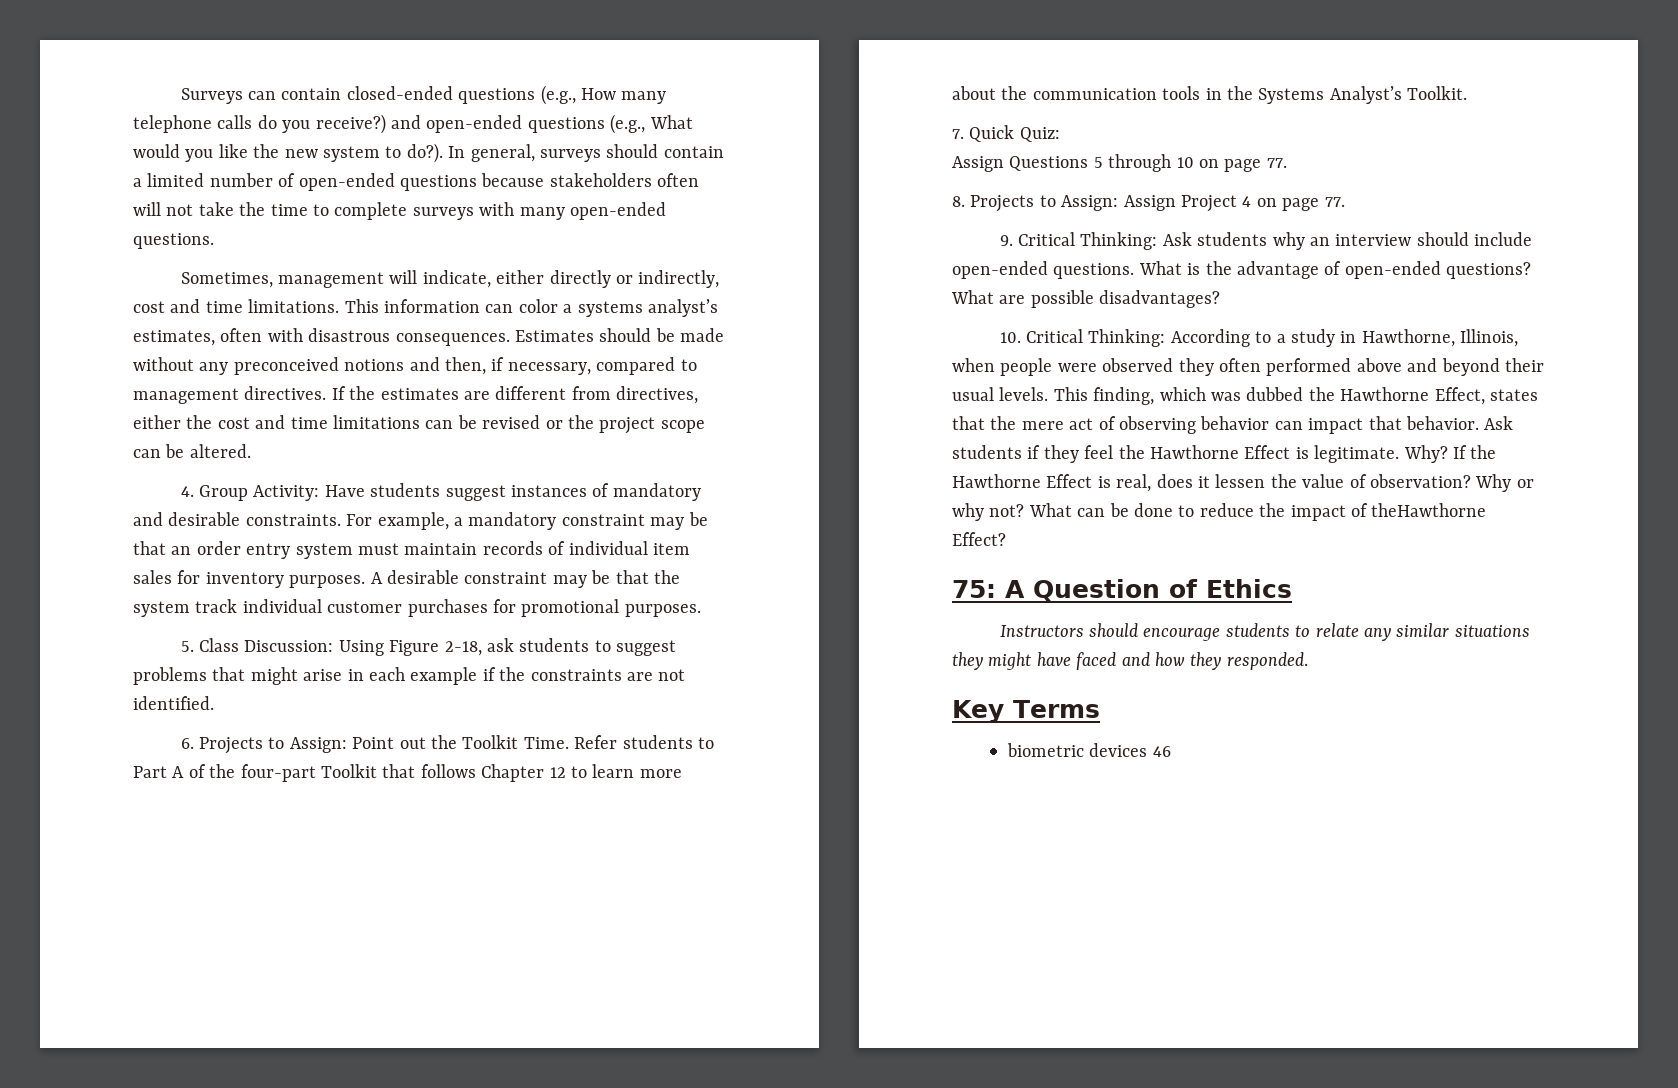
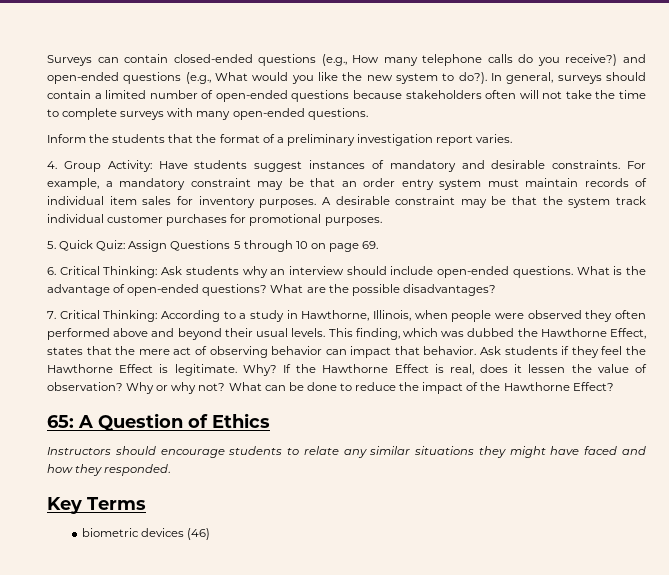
- Sometimes, management will indicate, either directly or indirectly, cost and time limitations. This information can color a systems analyst’s estimates, often with disastrous consequences. Estimates should be made without any preconceived notions and then, if necessary, compared to management directives. If the estimates are different from directives, either the cost and time limitations can be revised or the project scope can be altered.
+ Inform the students that the format of a preliminary investigation report varies.
- 5. Class Discussion: Using Figure 2-18, ask students to suggest problems that might arise in each example if the constraints are not identified.
- 6. Projects to Assign: Point out the Toolkit Time. Refer students to Part A of the four-part Toolkit that follows Chapter 12 to learn more about the communication tools in the Systems Analyst’s Toolkit.
- 7. Quick Quiz:
- Assign Questions 5 through 10 on page 77.
- 8. Projects to Assign: Assign Project 4 on page 77.
- 9. Critical Thinking: Ask students why an interview should include open-ended questions.
+ 5. Quick Quiz: Assign Questions 5 through 10 on page 69.
+ 6. Critical Thinking: Ask students why an interview should include open-ended questions.
- What are possible disadvantages?
+ What are the possible disadvantages?
- 10. Critical Thinking: According to a study in Hawthorne, Illinois, when people were observed they often performed above and beyond their usual levels.
+ 7. Critical Thinking: According to a study in Hawthorne, Illinois, when people were observed they often performed above and beyond their usual levels.
- What can be done to reduce the impact of theHawthorne Effect?
+ What can be done to reduce the impact of the Hawthorne Effect?
- 75: A Question of Ethics
+ 65: A Question of Ethics
- biometric devices 46
+ biometric devices (46)

